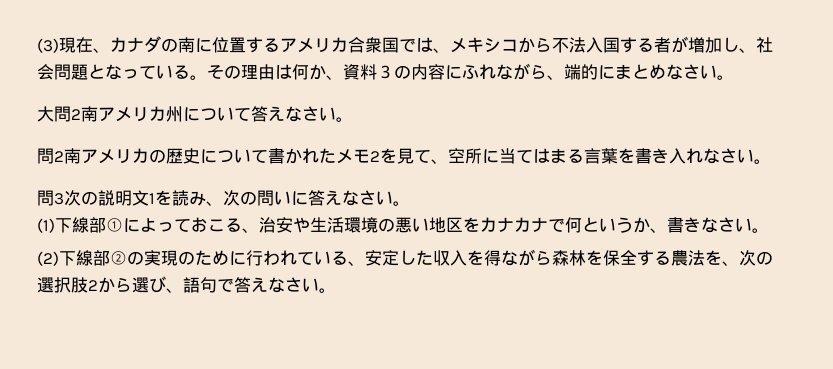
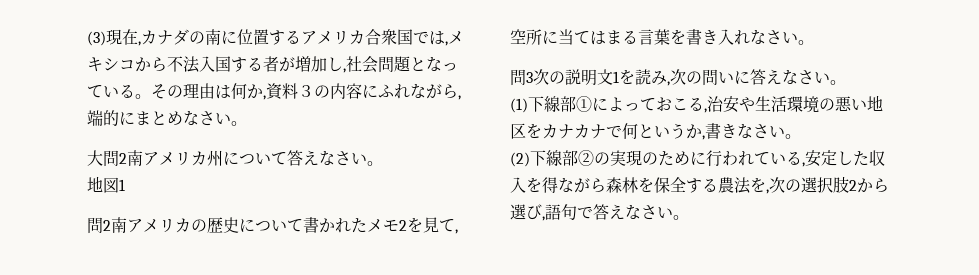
- (3)現在、カナダの南に位置するアメリカ合衆国では、メキシコから不法入国する者が増加し、社会問題となっている。
+ (3)現在,カナダの南に位置するアメリカ合衆国では,メキシコから不法入国する者が増加し,社会問題となっている。
- その理由は何か、資料３の内容にふれながら、端的にまとめなさい。
+ その理由は何か,資料３の内容にふれながら,端的にまとめなさい。
+ 地図1
- 問2南アメリカの歴史について書かれたメモ2を見て、空所に当てはまる言葉を書き入れなさい。
+ 問2南アメリカの歴史について書かれたメモ2を見て,空所に当てはまる言葉を書き入れなさい。
- 問3次の説明文1を読み、次の問いに答えなさい。
+ 問3次の説明文1を読み,次の問いに答えなさい。
- (1)下線部①によっておこる、治安や生活環境の悪い地区をカナカナで何というか、書きなさい。
+ (1)下線部①によっておこる,治安や生活環境の悪い地区をカナカナで何というか,書きなさい。
- (2)下線部②の実現のために行われている、安定した収入を得ながら森林を保全する農法を、次の選択肢2から選び、語句で答えなさい。
+ (2)下線部②の実現のために行われている,安定した収入を得ながら森林を保全する農法を,次の選択肢2から選び,語句で答えなさい。

